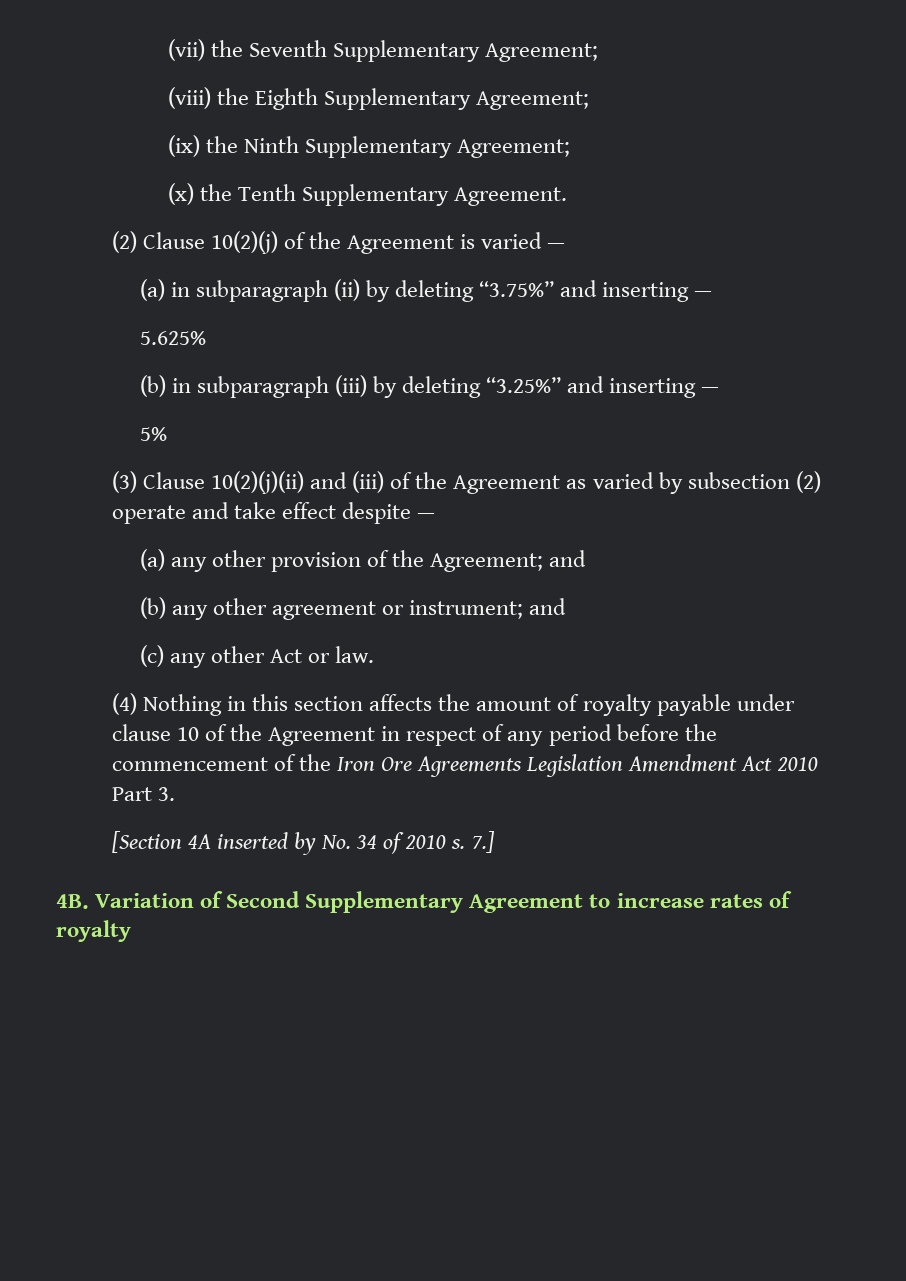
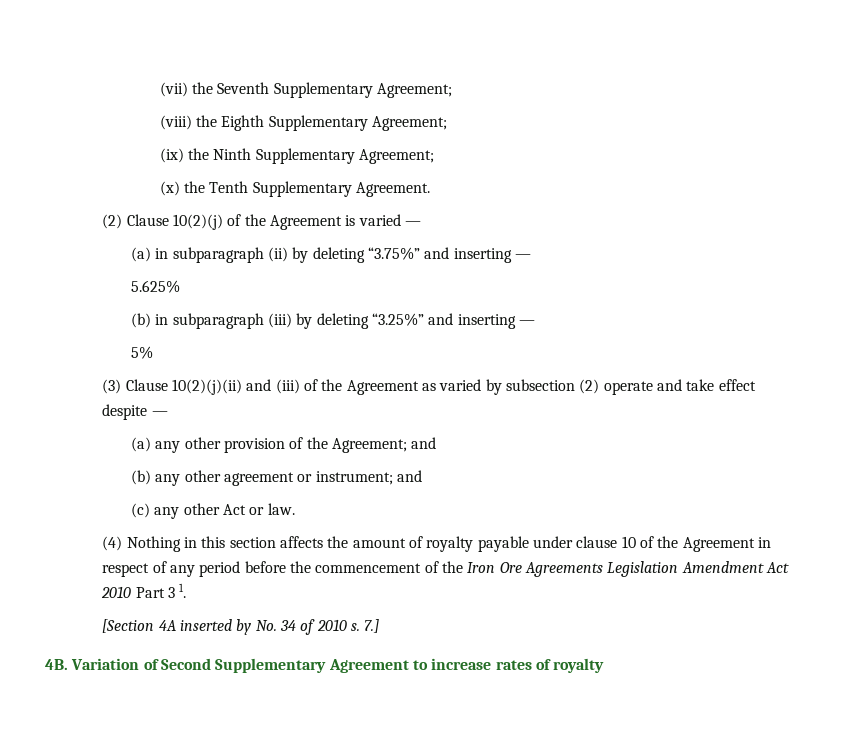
- (4) Nothing in this section affects the amount of royalty payable under clause 10 of the Agreement in respect of any period before the commencement of the Iron Ore Agreements Legislation Amendment Act 2010 Part 3.
+ (4) Nothing in this section affects the amount of royalty payable under clause 10 of the Agreement in respect of any period before the commencement of the Iron Ore Agreements Legislation Amendment Act 2010 Part 3 1.

